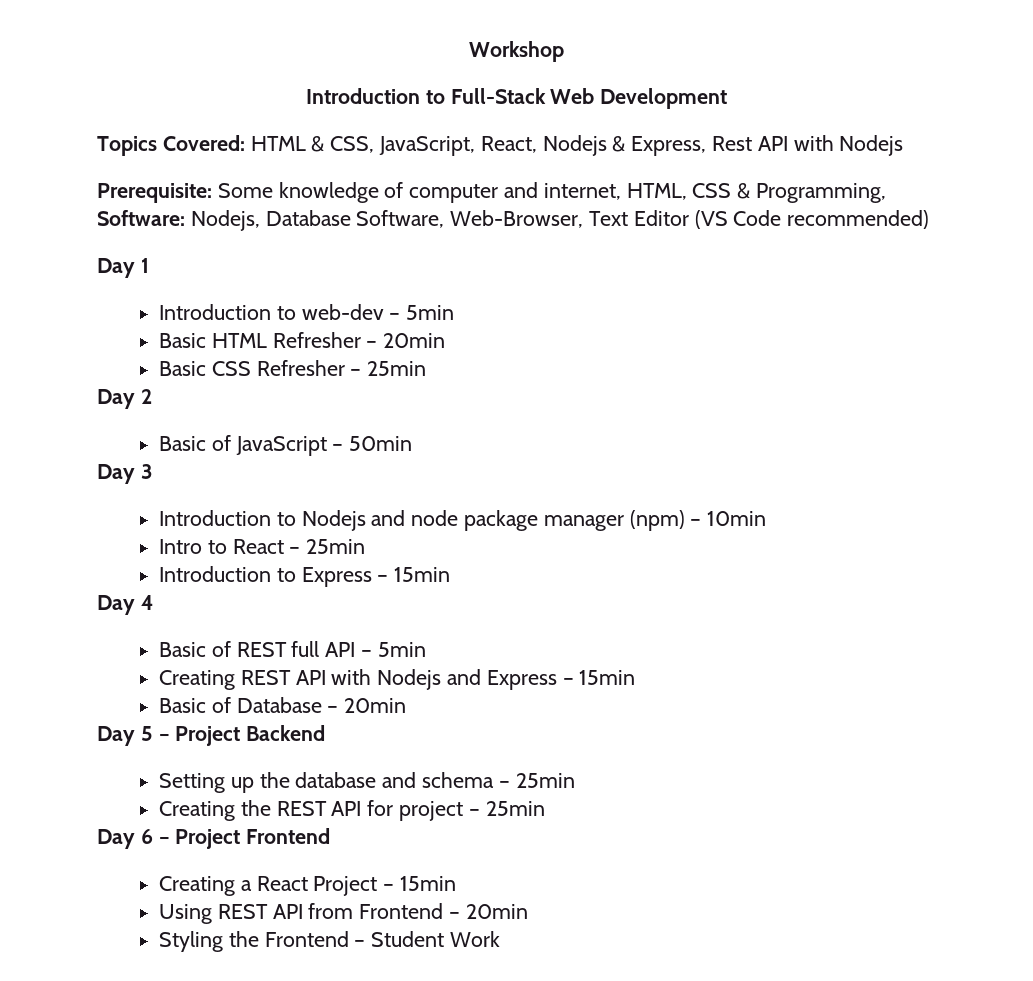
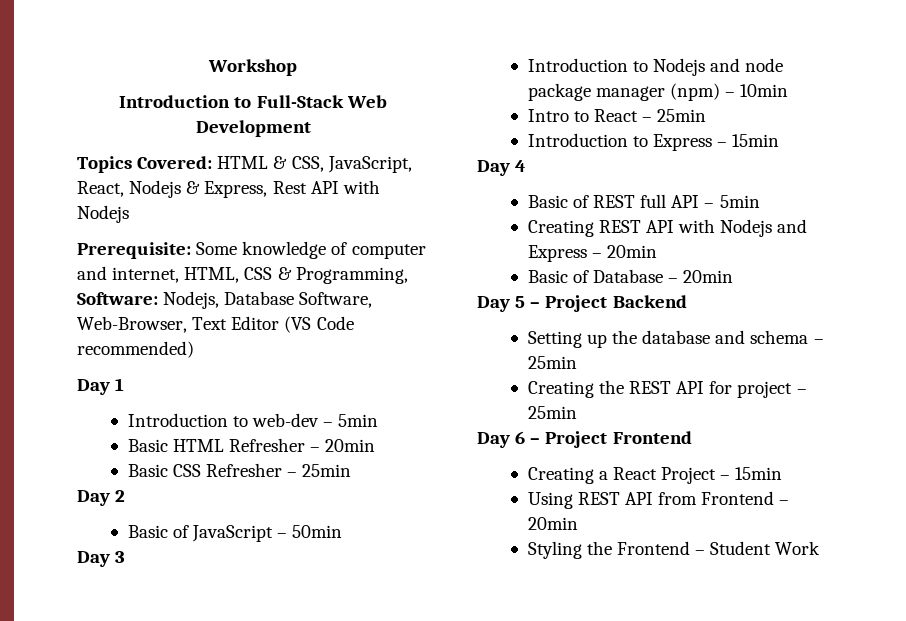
- Creating REST API with Nodejs and Express – 15min
+ Creating REST API with Nodejs and Express – 20min

